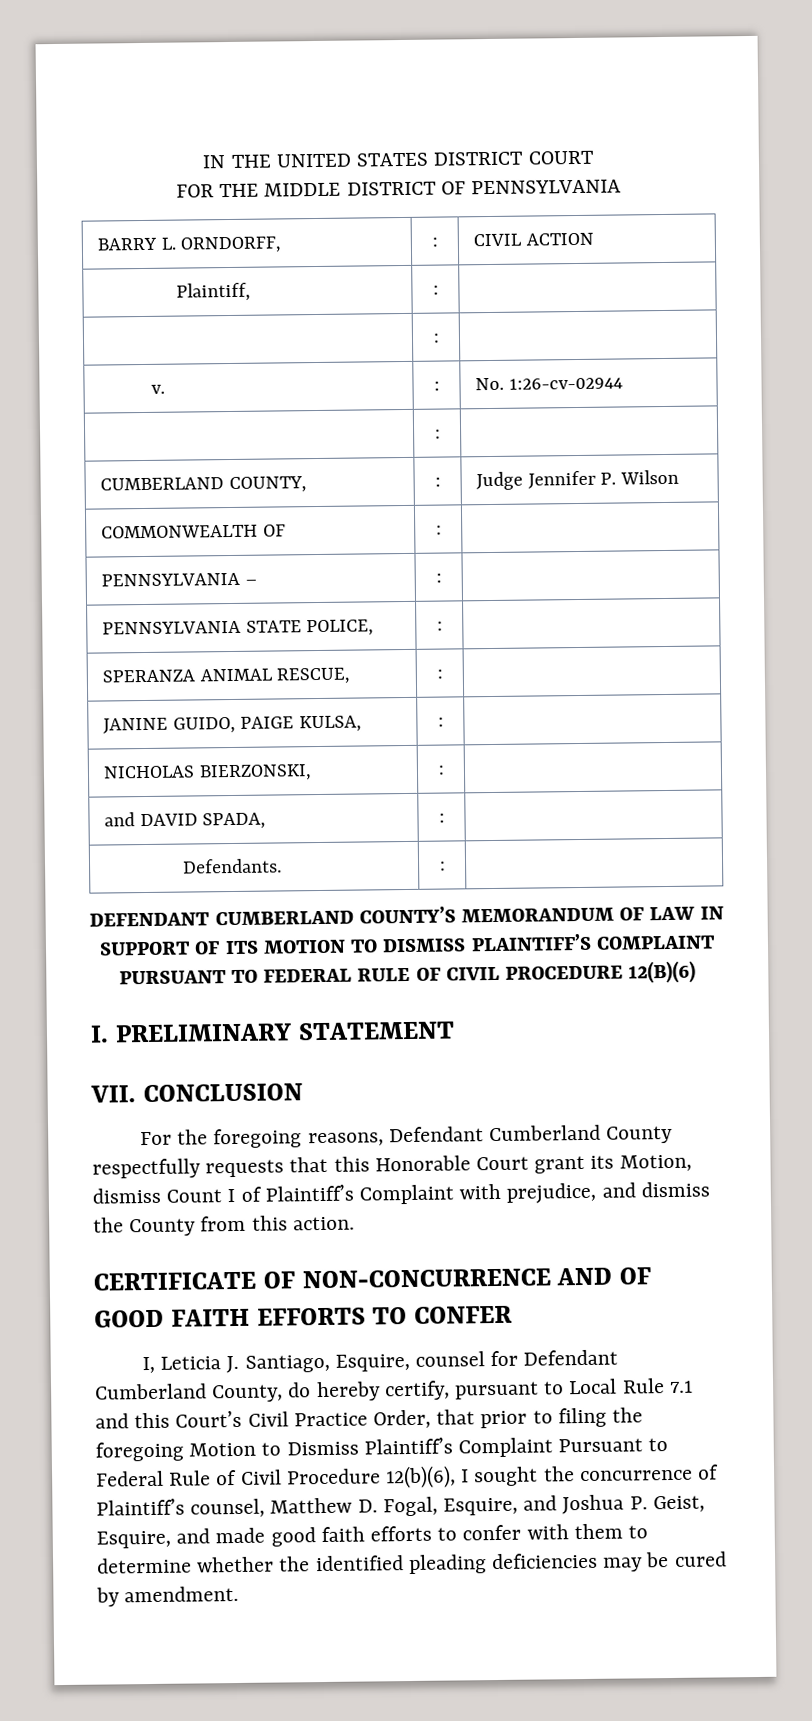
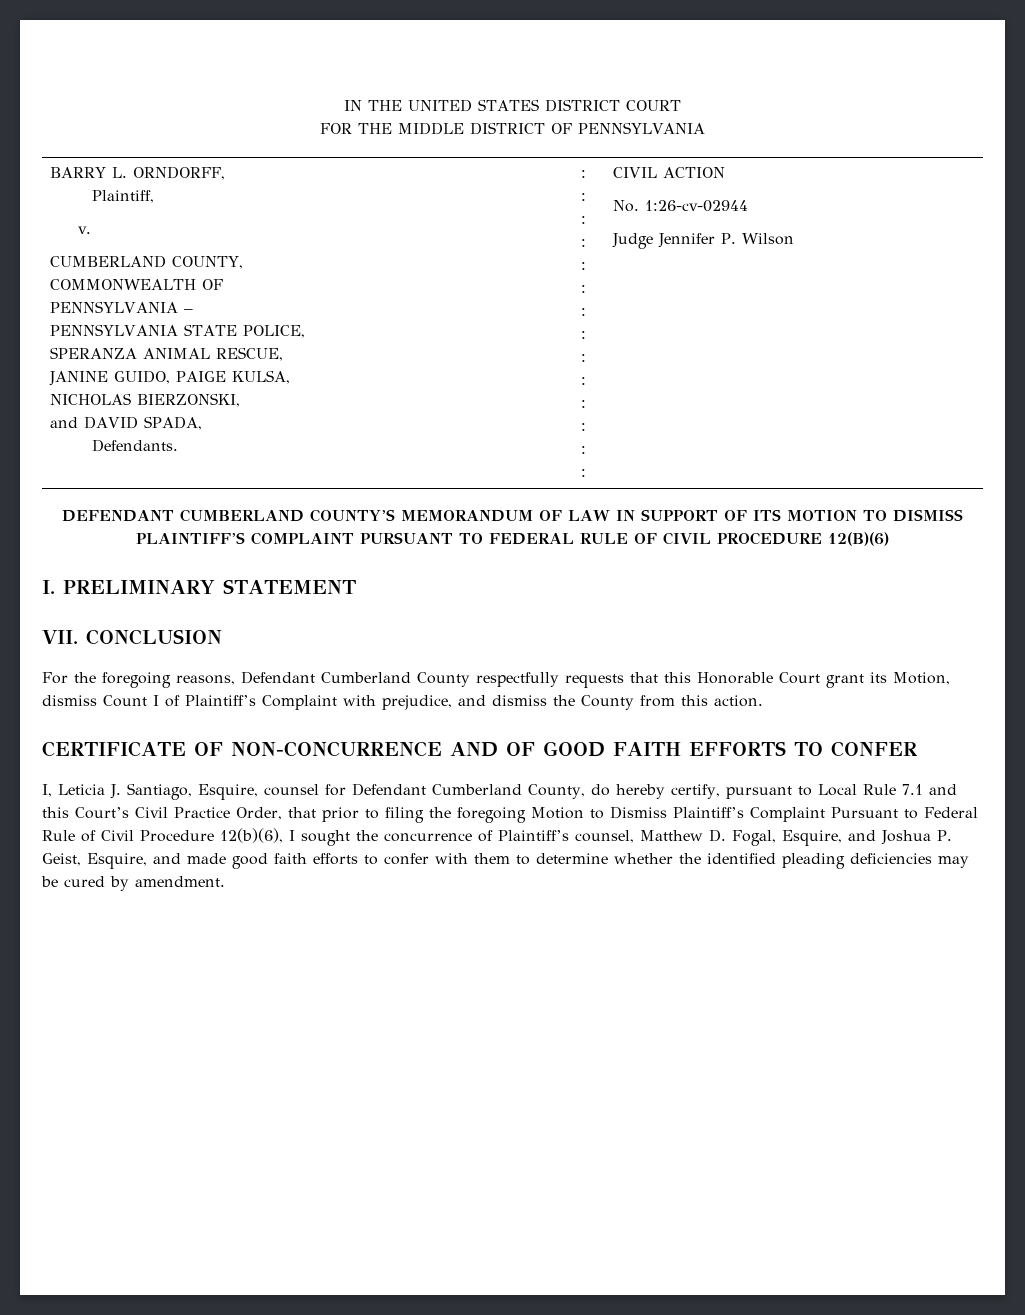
+ Plaintiff,
+ v.
+ CUMBERLAND COUNTY,
+ COMMONWEALTH OF
+ PENNSYLVANIA –
+ PENNSYLVANIA STATE POLICE,
+ SPERANZA ANIMAL RESCUE,
+ JANINE GUIDO, PAIGE KULSA,
+ NICHOLAS BIERZONSKI,
+ and DAVID SPADA,
+ Defendants. | :
+ :
+ :
+ :
+ :
+ :
+ :
+ :
+ :
+ :
+ :
+ :
+ :
  : | CIVIL ACTION
- Plaintiff, | : |
- | : |
- v. | : | No. 1:26-cv-02944
- | : |
- CUMBERLAND COUNTY, | : | Judge Jennifer P. Wilson
- COMMONWEALTH OF | : |
- PENNSYLVANIA – | : |
- PENNSYLVANIA STATE POLICE, | : |
- SPERANZA ANIMAL RESCUE, | : |
- JANINE GUIDO, PAIGE KULSA, | : |
- NICHOLAS BIERZONSKI, | : |
- and DAVID SPADA, | : |
- Defendants. | : |
+ No. 1:26-cv-02944
+ Judge Jennifer P. Wilson

